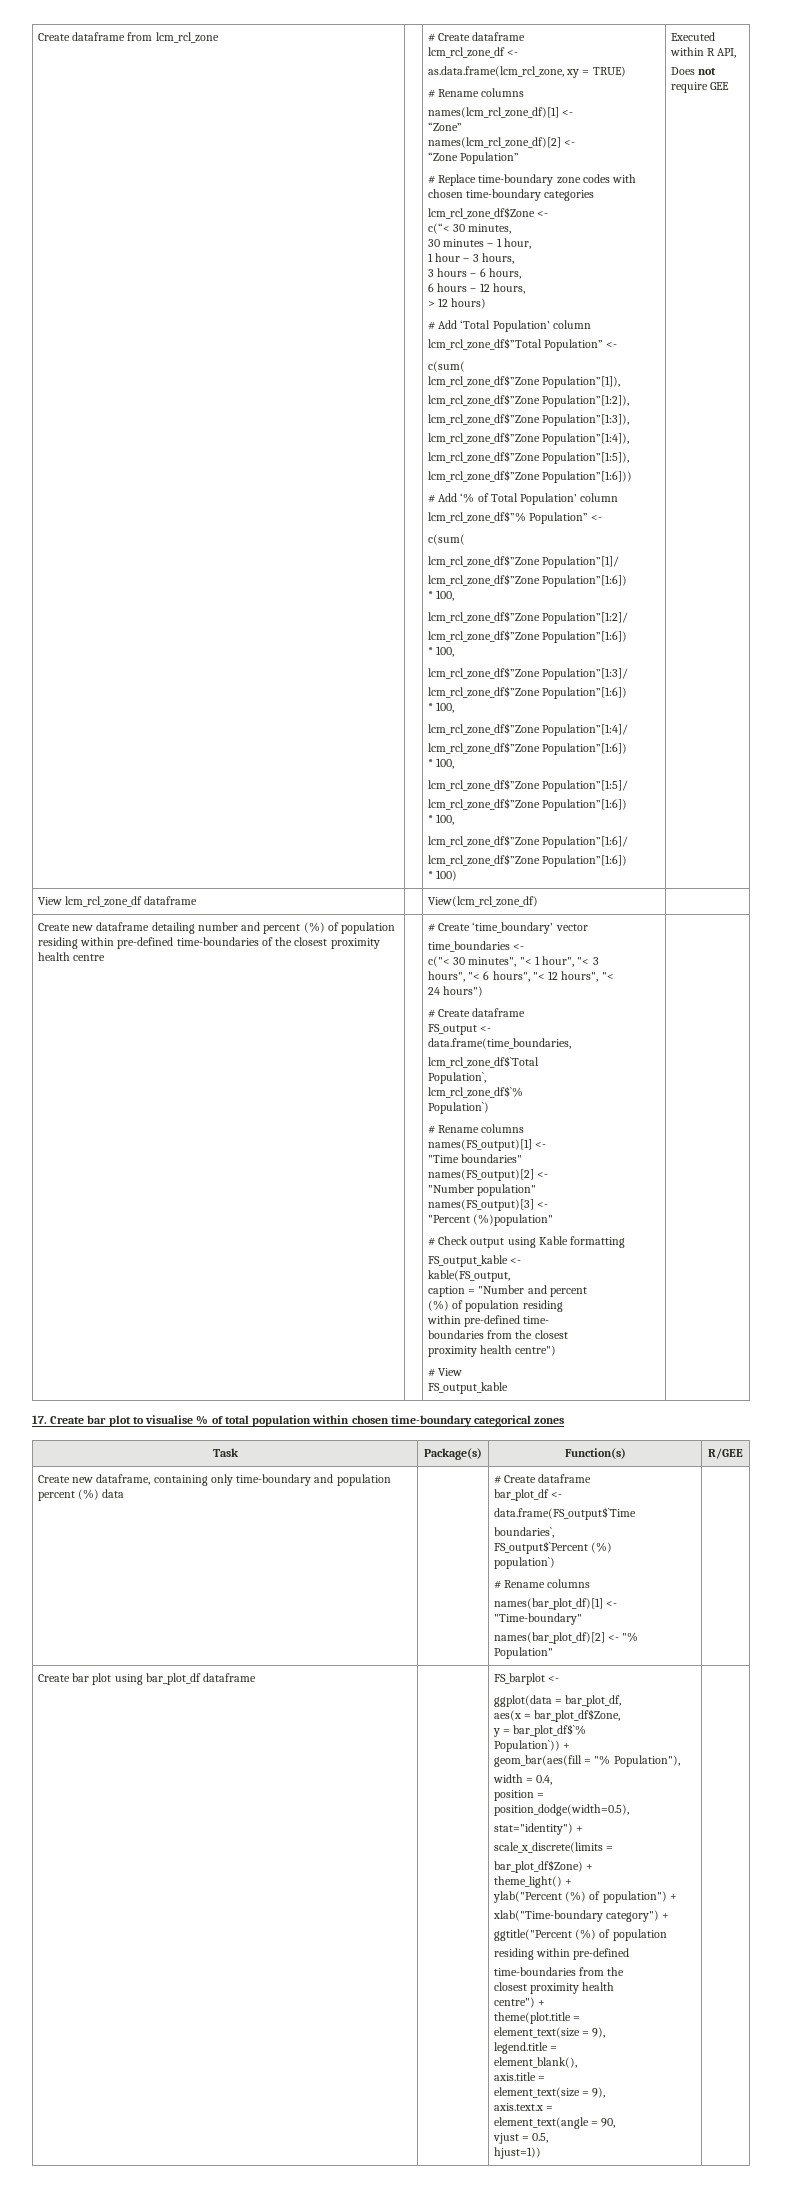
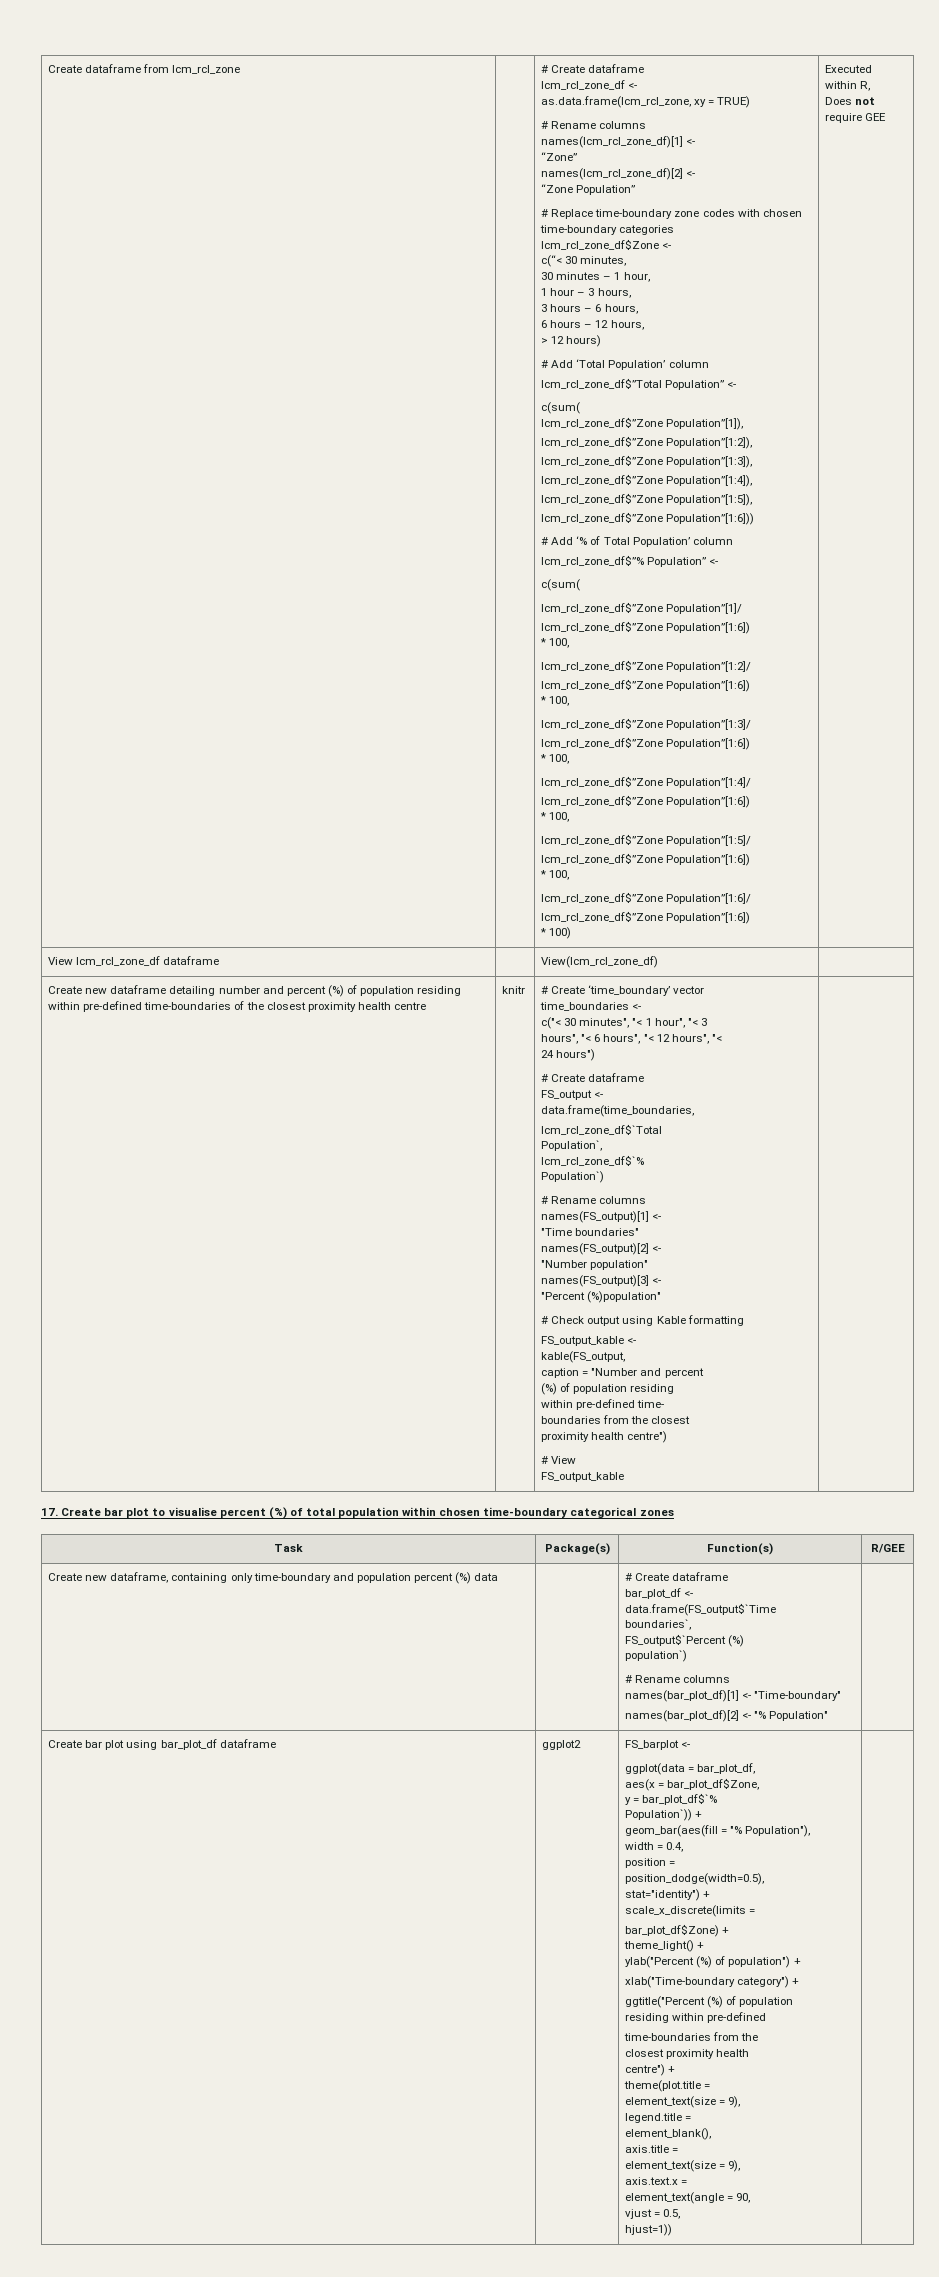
- Executed within R API,
+ Executed within R,
+ knitr
- 17. Create bar plot to visualise % of total population within chosen time-boundary categorical zones
+ 17. Create bar plot to visualise percent (%) of total population within chosen time-boundary categorical zones
+ ggplot2

